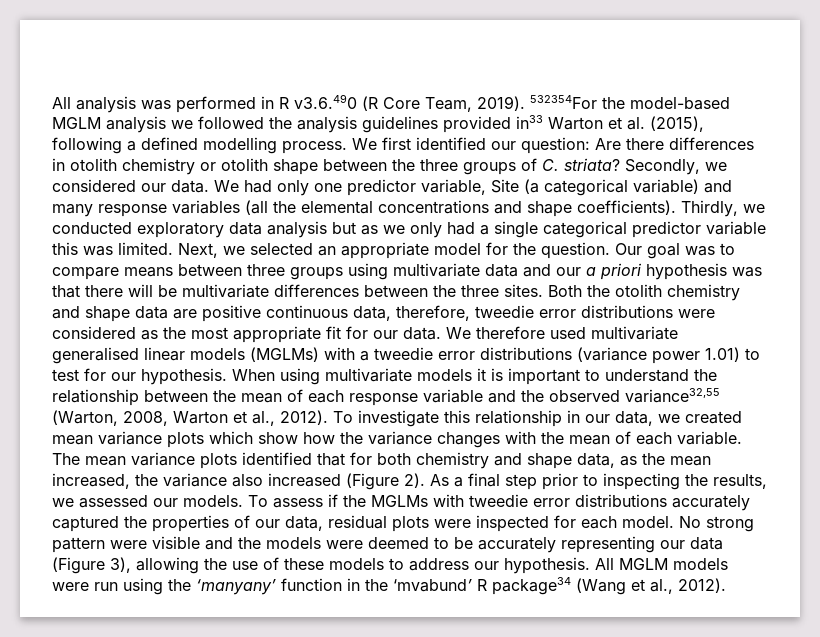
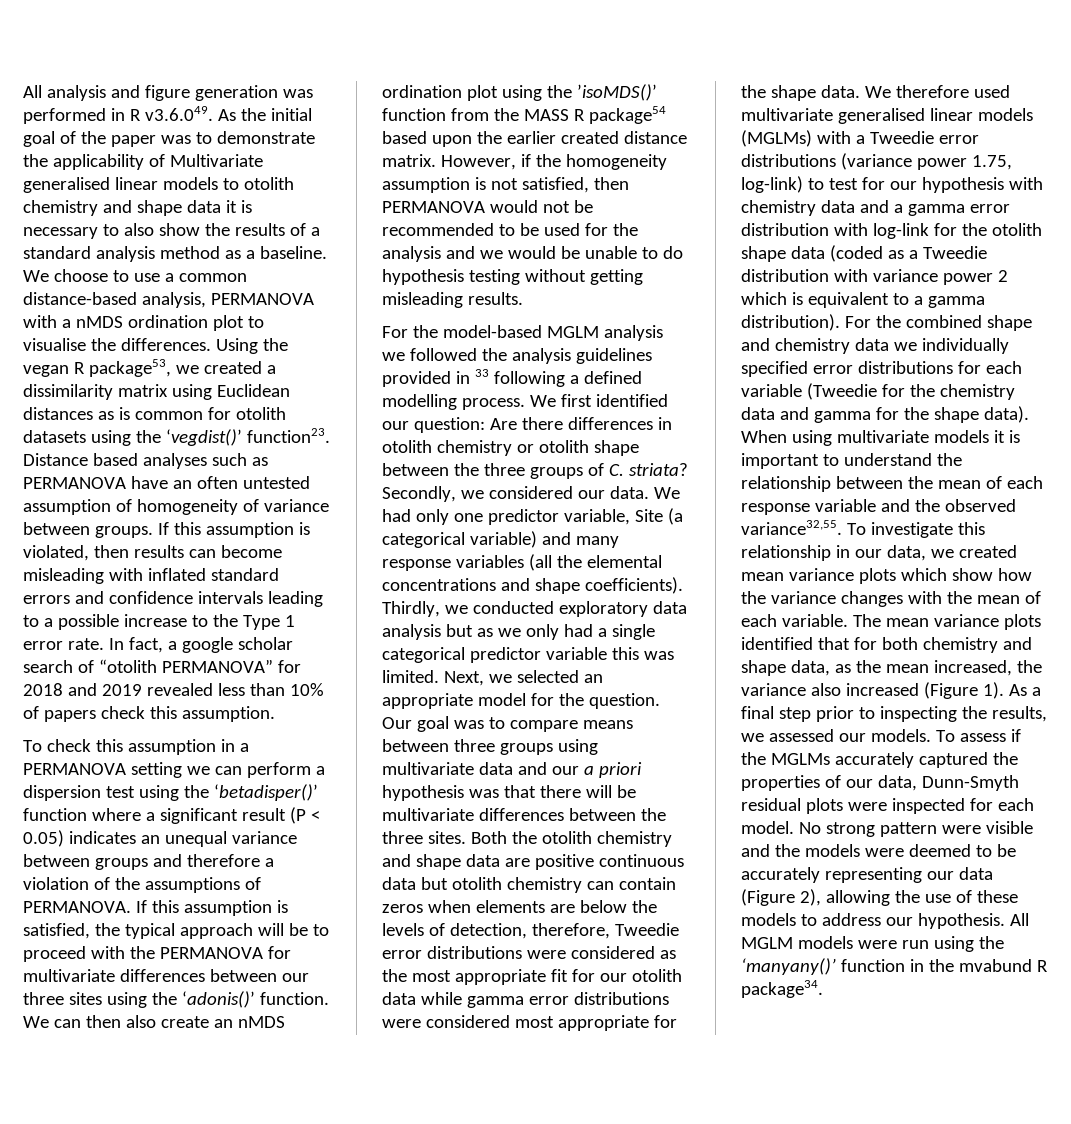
- All analysis was performed in R v3.6.490 (R Core Team, 2019). 532354For the model-based MGLM analysis we followed the analysis guidelines provided in33 Warton et al. (2015), following a defined modelling process.
+ All analysis and figure generation was performed in R v3.6.049. As the initial goal of the paper was to demonstrate the applicability of Multivariate generalised linear models to otolith chemistry and shape data it is necessary to also show the results of a standard analysis method as a baseline. We choose to use a common distance-based analysis, PERMANOVA with a nMDS ordination plot to visualise the differences. Using the vegan R package53, we created a dissimilarity matrix using Euclidean distances as is common for otolith datasets using the ‘vegdist()’ function23. Distance based analyses such as PERMANOVA have an often untested assumption of homogeneity of variance between groups. If this assumption is violated, then results can become misleading with inflated standard errors and confidence intervals leading to a possible increase to the Type 1 error rate. In fact, a google scholar search of “otolith PERMANOVA” for 2018 and 2019 revealed less than 10% of papers check this assumption.
+ To check this assumption in a PERMANOVA setting we can perform a dispersion test using the ‘betadisper()’ function where a significant result (P < 0.05) indicates an unequal variance between groups and therefore a violation of the assumptions of PERMANOVA. If this assumption is satisfied, the typical approach will be to proceed with the PERMANOVA for multivariate differences between our three sites using the ‘adonis()’ function. We can then also create an nMDS ordination plot using the ’isoMDS()’ function from the MASS R package54 based upon the earlier created distance matrix. However, if the homogeneity assumption is not satisfied, then PERMANOVA would not be recommended to be used for the analysis and we would be unable to do hypothesis testing without getting misleading results.
+ For the model-based MGLM analysis we followed the analysis guidelines provided in 33 following a defined modelling process.
- Both the otolith chemistry and shape data are positive continuous data, therefore, tweedie error distributions were considered as the most appropriate fit for our data.
+ Both the otolith chemistry and shape data are positive continuous data but otolith chemistry can contain zeros when elements are below the levels of detection, therefore, Tweedie error distributions were considered as the most appropriate fit for our otolith data while gamma error distributions were considered most appropriate for the shape data.
- We therefore used multivariate generalised linear models (MGLMs) with a tweedie error distributions (variance power 1.01) to test for our hypothesis.
+ We therefore used multivariate generalised linear models (MGLMs) with a Tweedie error distributions (variance power 1.75, log-link) to test for our hypothesis with chemistry data and a gamma error distribution with log-link for the otolith shape data (coded as a Tweedie distribution with variance power 2 which is equivalent to a gamma distribution). For the combined shape and chemistry data we individually specified error distributions for each variable (Tweedie for the chemistry data and gamma for the shape data).
- When using multivariate models it is important to understand the relationship between the mean of each response variable and the observed variance32,55 (Warton, 2008, Warton et al., 2012).
+ When using multivariate models it is important to understand the relationship between the mean of each response variable and the observed variance32,55.
- The mean variance plots identified that for both chemistry and shape data, as the mean increased, the variance also increased (Figure 2).
+ The mean variance plots identified that for both chemistry and shape data, as the mean increased, the variance also increased (Figure 1).
- To assess if the MGLMs with tweedie error distributions accurately captured the properties of our data, residual plots were inspected for each model.
+ To assess if the MGLMs accurately captured the properties of our data, Dunn-Smyth residual plots were inspected for each model.
- No strong pattern were visible and the models were deemed to be accurately representing our data (Figure 3), allowing the use of these models to address our hypothesis.
+ No strong pattern were visible and the models were deemed to be accurately representing our data (Figure 2), allowing the use of these models to address our hypothesis.
- All MGLM models were run using the ‘manyany’ function in the ‘mvabund’ R package34 (Wang et al., 2012).
+ All MGLM models were run using the ‘manyany()’ function in the mvabund R package34.

